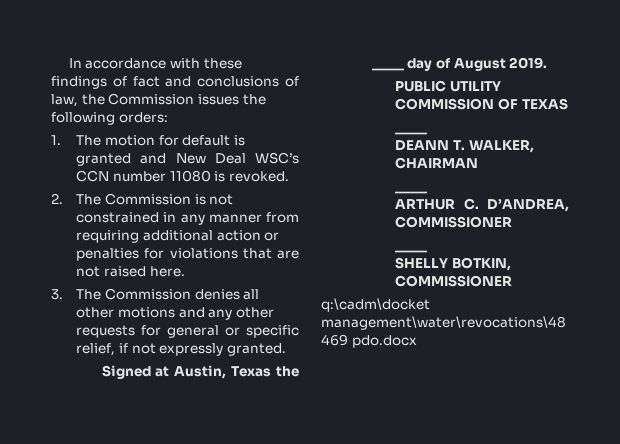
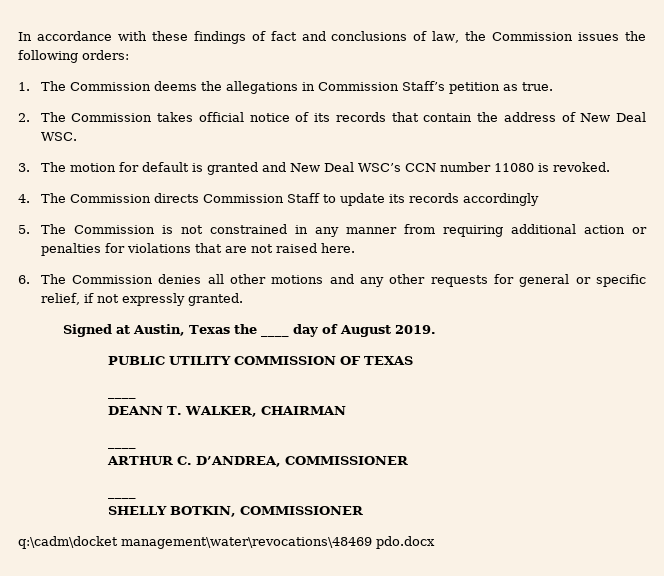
- 1. The motion for default is granted and New Deal WSC’s CCN number 11080 is revoked.
+ 1. The Commission deems the allegations in Commission Staff’s petition as true.
+ 2. The Commission takes official notice of its records that contain the address of New Deal WSC.
+ 3. The motion for default is granted and New Deal WSC’s CCN number 11080 is revoked.
- 2. The Commission is not constrained in any manner from requiring additional action or penalties for violations that are not raised here.
+ 4. The Commission directs Commission Staff to update its records accordingly
+ 5. The Commission is not constrained in any manner from requiring additional action or penalties for violations that are not raised here.
- 3. The Commission denies all other motions and any other requests for general or specific relief, if not expressly granted.
+ 6. The Commission denies all other motions and any other requests for general or specific relief, if not expressly granted.

